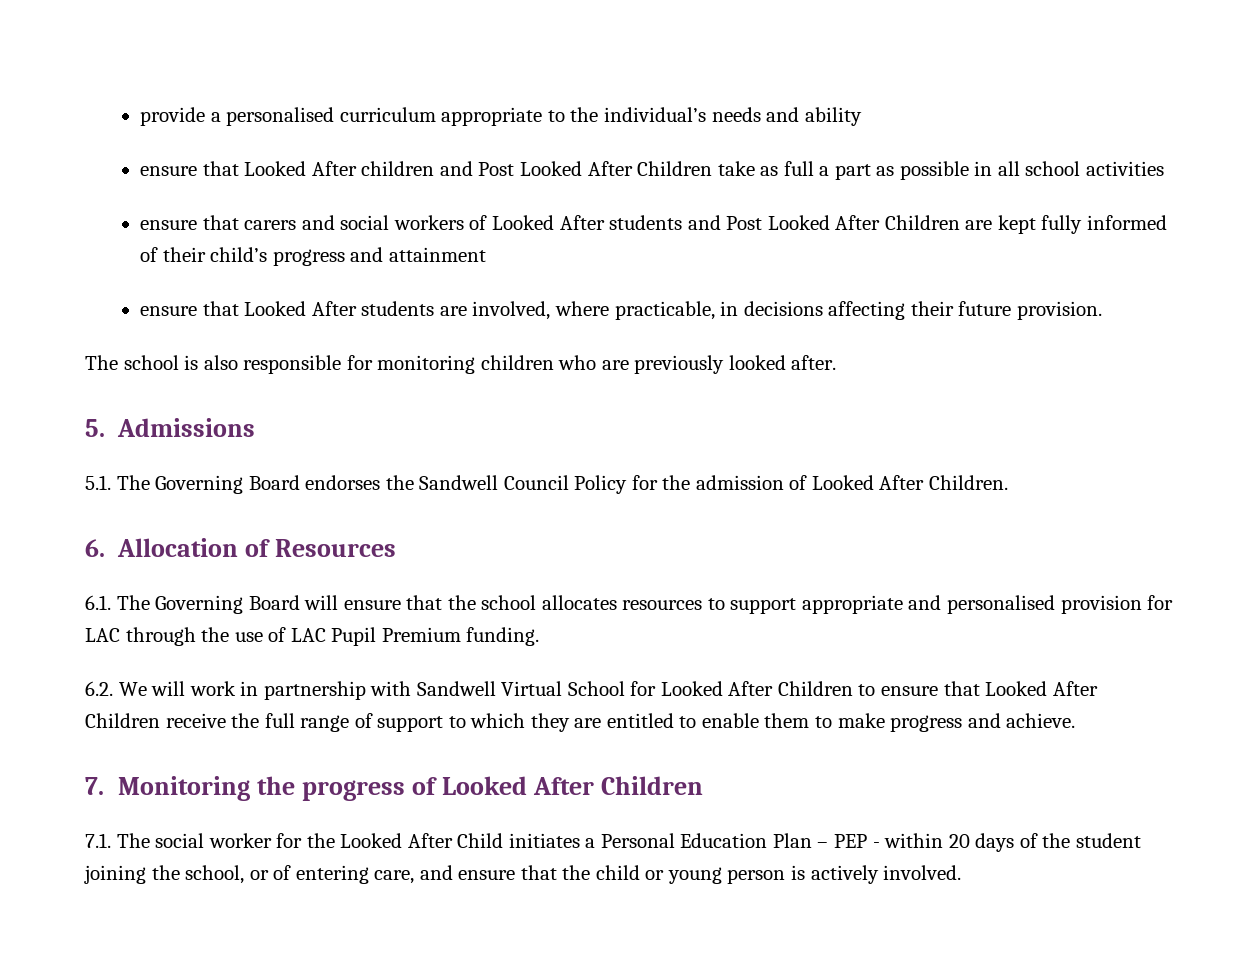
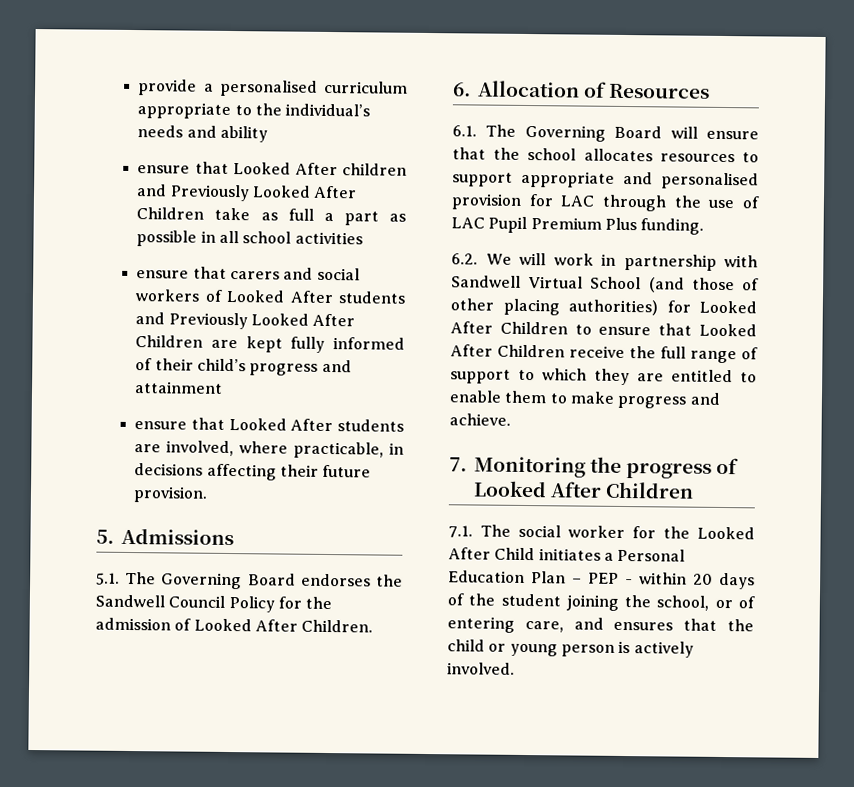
- ensure that Looked After children and Post Looked After Children take as full a part as possible in all school activities
+ ensure that Looked After children and Previously Looked After Children take as full a part as possible in all school activities
- ensure that carers and social workers of Looked After students and Post Looked After Children are kept fully informed of their child’s progress and attainment
+ ensure that carers and social workers of Looked After students and Previously Looked After Children are kept fully informed of their child’s progress and attainment
- The school is also responsible for monitoring children who are previously looked after.
- 6.1. The Governing Board will ensure that the school allocates resources to support appropriate and personalised provision for LAC through the use of LAC Pupil Premium funding.
+ 6.1. The Governing Board will ensure that the school allocates resources to support appropriate and personalised provision for LAC through the use of LAC Pupil Premium Plus funding.
- 6.2. We will work in partnership with Sandwell Virtual School for Looked After Children to ensure that Looked After Children receive the full range of support to which they are entitled to enable them to make progress and achieve.
+ 6.2. We will work in partnership with Sandwell Virtual School (and those of other placing authorities) for Looked After Children to ensure that Looked After Children receive the full range of support to which they are entitled to enable them to make progress and achieve.
- 7.1. The social worker for the Looked After Child initiates a Personal Education Plan – PEP - within 20 days of the student joining the school, or of entering care, and ensure that the child or young person is actively involved.
+ 7.1. The social worker for the Looked After Child initiates a Personal Education Plan – PEP - within 20 days of the student joining the school, or of entering care, and ensures that the child or young person is actively involved.

